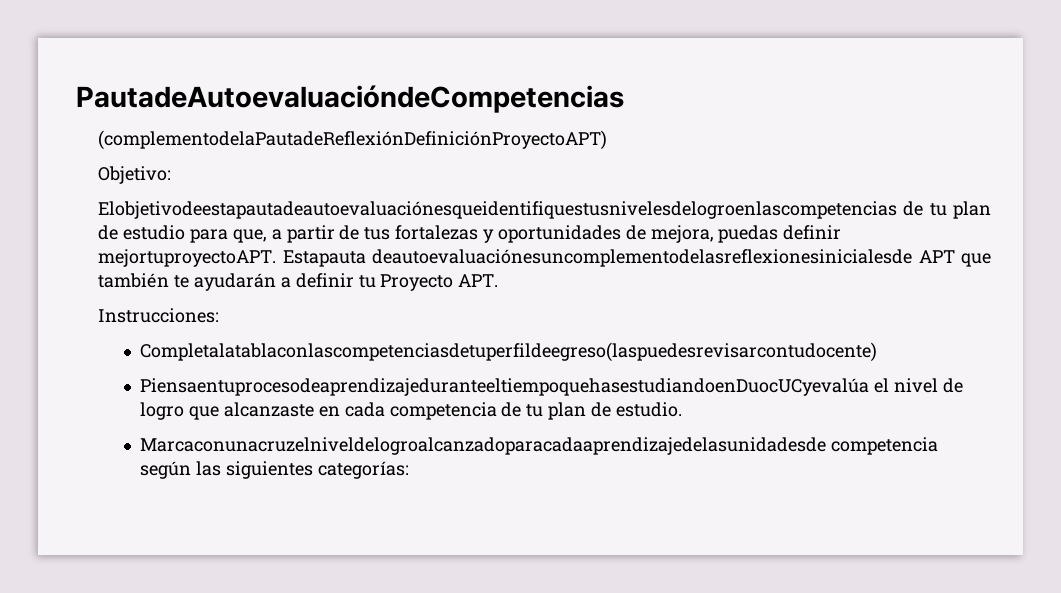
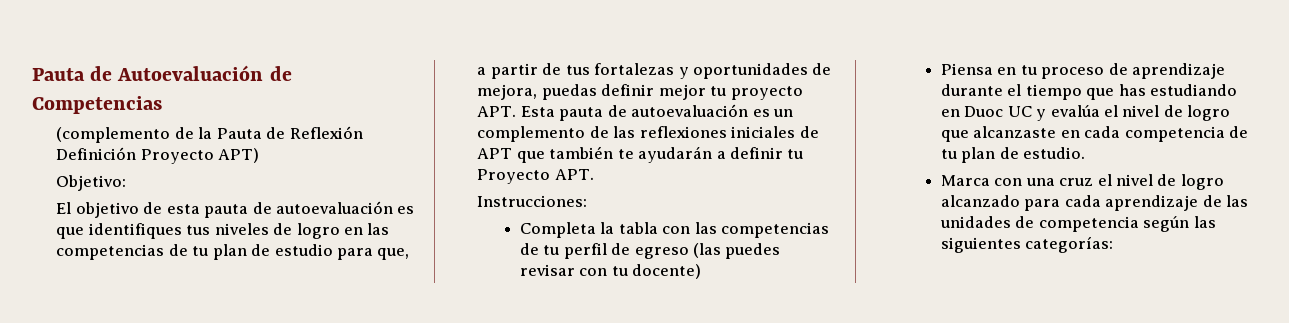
- PautadeAutoevaluacióndeCompetencias
- (complementodelaPautadeReflexiónDefiniciónProyectoAPT)
+ Pauta de Autoevaluación de Competencias
+ (complemento de la Pauta de Reflexión Definición Proyecto APT)
  Objetivo:
- Elobjetivodeestapautadeautoevaluaciónesqueidentifiquestusnivelesdelogroenlascompetencias de tu plan de estudio para que, a partir de tus fortalezas y oportunidades de mejora, puedas definir mejortuproyectoAPT. Estapauta deautoevaluaciónesuncomplementodelasreflexionesinicialesde APT que también te ayudarán a definir tu Proyecto APT.
+ El objetivo de esta pauta de autoevaluación es que identifiques tus niveles de logro en las competencias de tu plan de estudio para que, a partir de tus fortalezas y oportunidades de mejora, puedas definir mejor tu proyecto APT. Esta pauta de autoevaluación es un complemento de las reflexiones iniciales de APT que también te ayudarán a definir tu Proyecto APT.
- Completalatablaconlascompetenciasdetuperfildeegreso(laspuedesrevisarcontudocente)
- PiensaentuprocesodeaprendizajeduranteeltiempoquehasestudiandoenDuocUCyevalúa el nivel de logro que alcanzaste en cada competencia de tu plan de estudio.
+ Completa la tabla con las competencias de tu perfil de egreso (las puedes revisar con tu docente)
+ Piensa en tu proceso de aprendizaje durante el tiempo que has estudiando en Duoc UC y evalúa el nivel de logro que alcanzaste en cada competencia de tu plan de estudio.
- Marcaconunacruzelniveldelogroalcanzadoparacadaaprendizajedelasunidadesde competencia según las siguientes categorías:
+ Marca con una cruz el nivel de logro alcanzado para cada aprendizaje de las unidades de competencia según las siguientes categorías:

